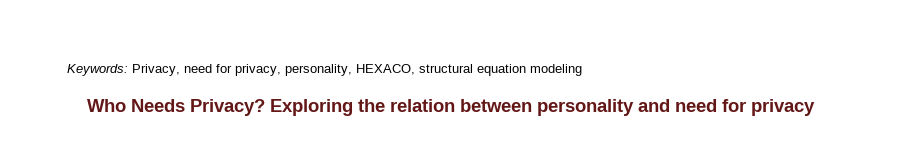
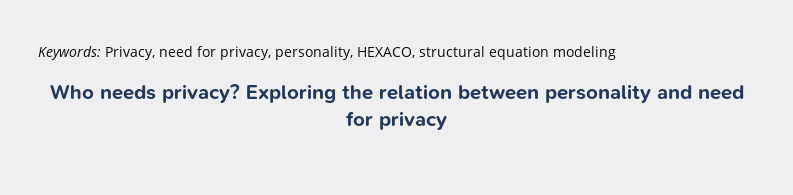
- Who Needs Privacy?
+ Who needs privacy?

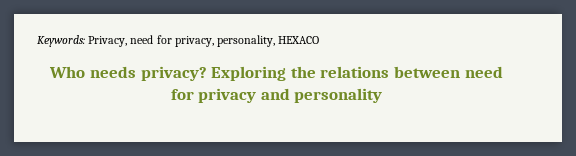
- Keywords: Privacy, need for privacy, personality, HEXACO, structural equation modeling
+ Keywords: Privacy, need for privacy, personality, HEXACO
- Exploring the relation between personality and need for privacy
+ Exploring the relations between need for privacy and personality

